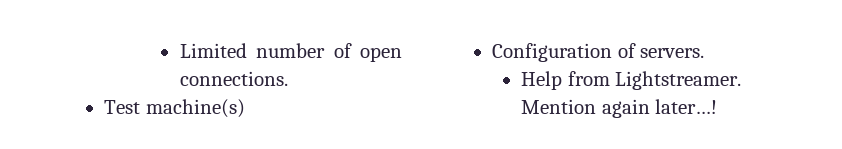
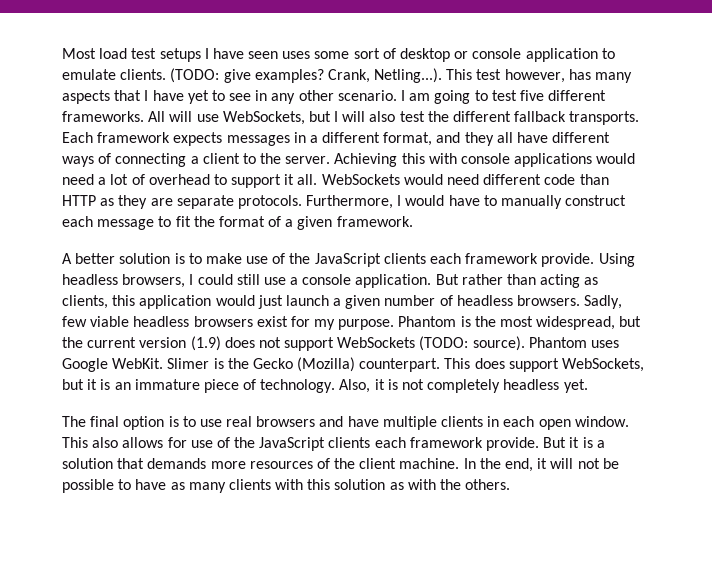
- Limited number of open connections.
- Test machine(s)
- Configuration of servers.
- Help from Lightstreamer. Mention again later…!
+ Most load test setups I have seen uses some sort of desktop or console application to emulate clients. (TODO: give examples? Crank, Netling...). This test however, has many aspects that I have yet to see in any other scenario. I am going to test five different frameworks. All will use WebSockets, but I will also test the different fallback transports. Each framework expects messages in a different format, and they all have different ways of connecting a client to the server. Achieving this with console applications would need a lot of overhead to support it all. WebSockets would need different code than HTTP as they are separate protocols. Furthermore, I would have to manually construct each message to fit the format of a given framework.
+ A better solution is to make use of the JavaScript clients each framework provide. Using headless browsers, I could still use a console application. But rather than acting as clients, this application would just launch a given number of headless browsers. Sadly, few viable headless browsers exist for my purpose. Phantom is the most widespread, but the current version (1.9) does not support WebSockets (TODO: source). Phantom uses Google WebKit. Slimer is the Gecko (Mozilla) counterpart. This does support WebSockets, but it is an immature piece of technology. Also, it is not completely headless yet.
+ The final option is to use real browsers and have multiple clients in each open window. This also allows for use of the JavaScript clients each framework provide. But it is a solution that demands more resources of the client machine. In the end, it will not be possible to have as many clients with this solution as with the others.

